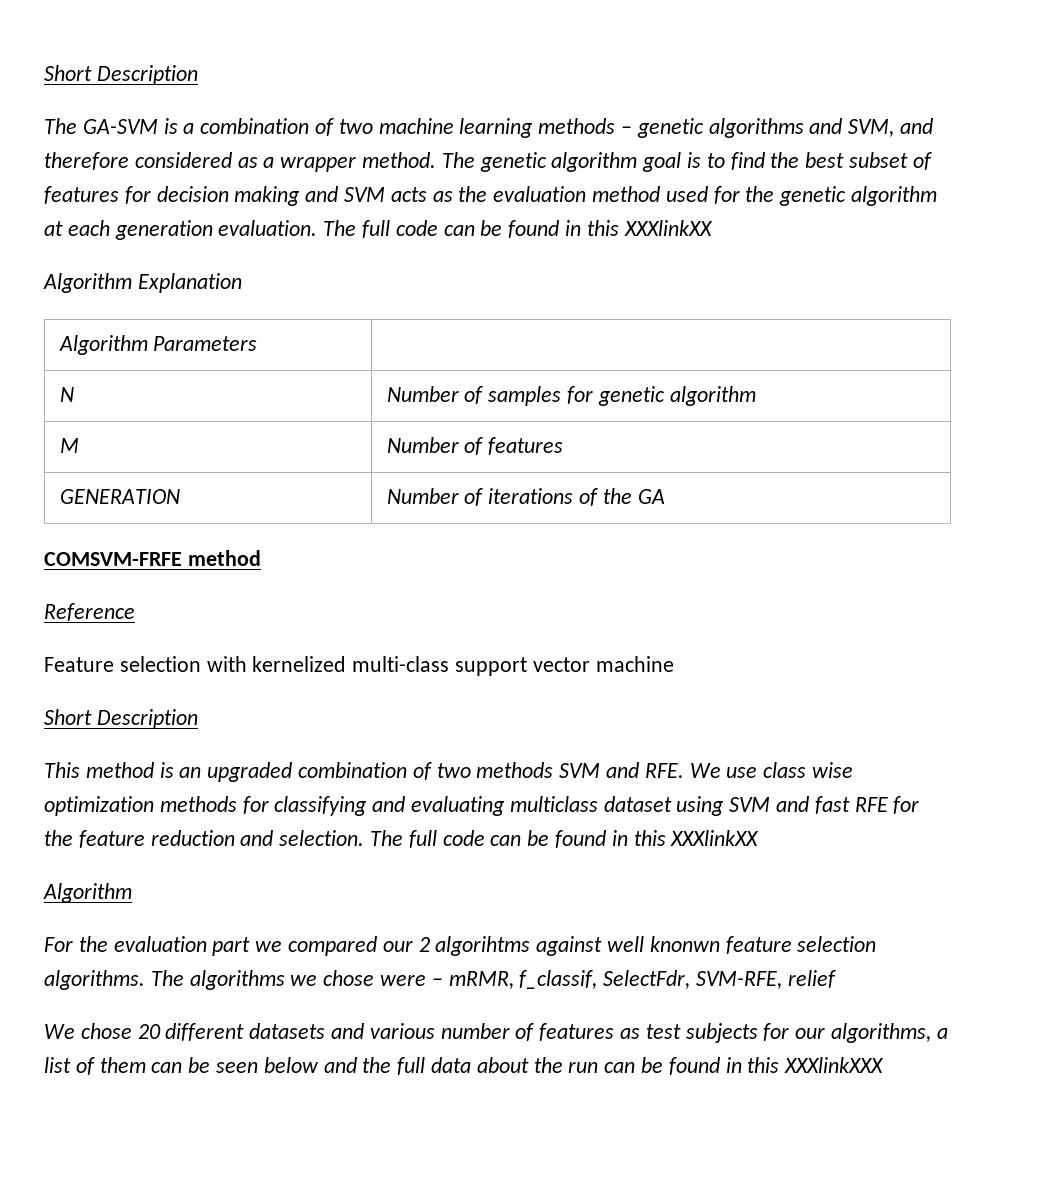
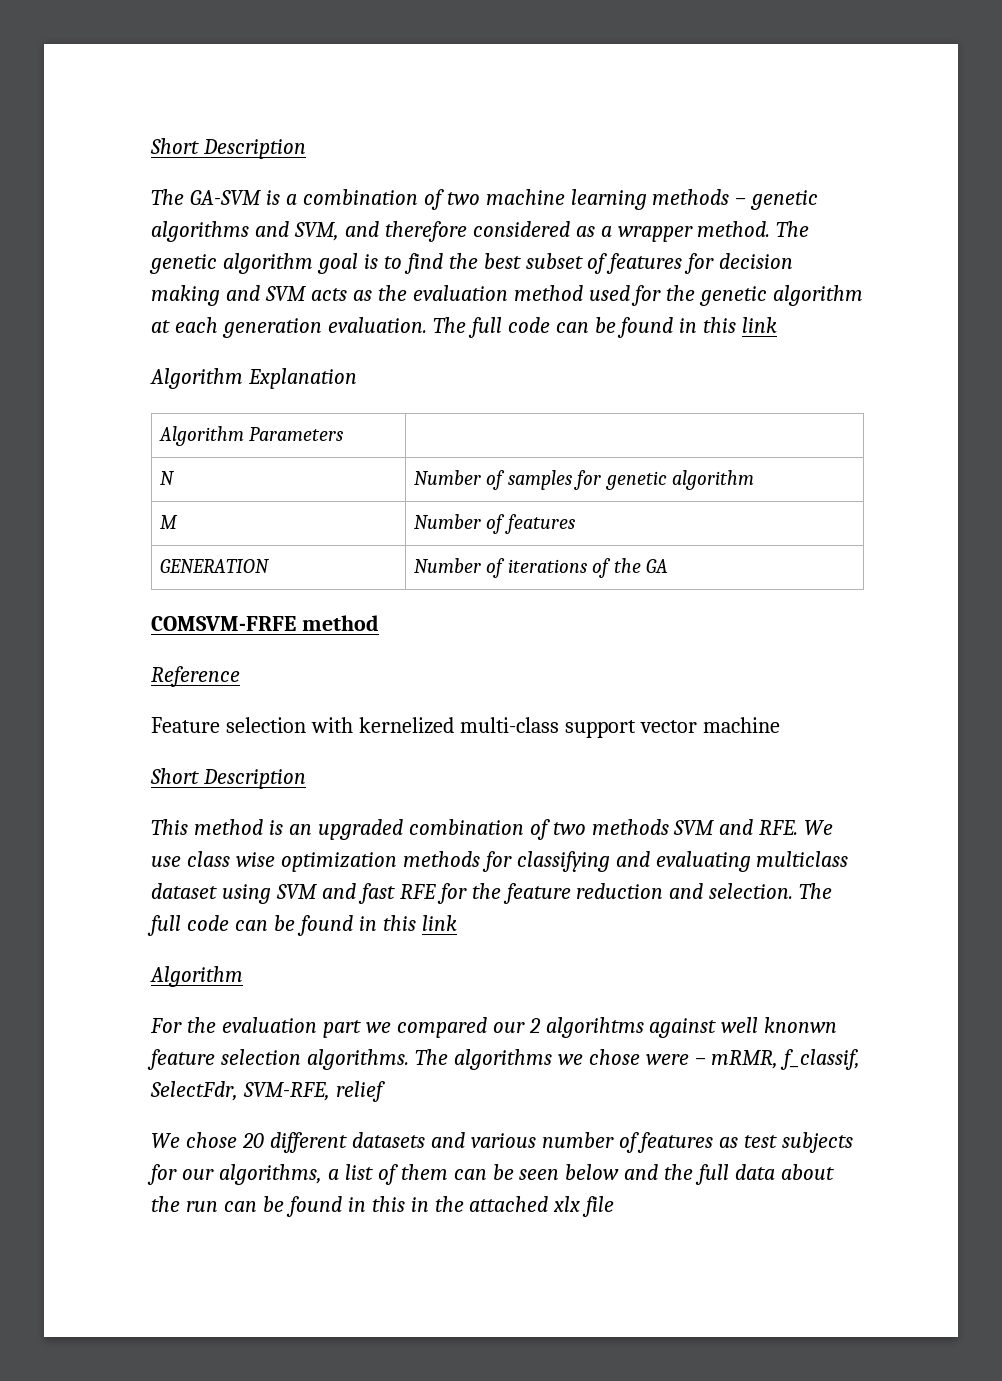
- The genetic algorithm goal is to find the best subset of features for decision making and SVM acts as the evaluation method used for the genetic algorithm at each generation evaluation. The full code can be found in this XXXlinkXX
+ The genetic algorithm goal is to find the best subset of features for decision making and SVM acts as the evaluation method used for the genetic algorithm at each generation evaluation. The full code can be found in this link
- This method is an upgraded combination of two methods SVM and RFE. We use class wise optimization methods for classifying and evaluating multiclass dataset using SVM and fast RFE for the feature reduction and selection. The full code can be found in this XXXlinkXX
+ This method is an upgraded combination of two methods SVM and RFE. We use class wise optimization methods for classifying and evaluating multiclass dataset using SVM and fast RFE for the feature reduction and selection. The full code can be found in this link
- We chose 20 different datasets and various number of features as test subjects for our algorithms, a list of them can be seen below and the full data about the run can be found in this XXXlinkXXX
+ We chose 20 different datasets and various number of features as test subjects for our algorithms, a list of them can be seen below and the full data about the run can be found in this in the attached xlx file

